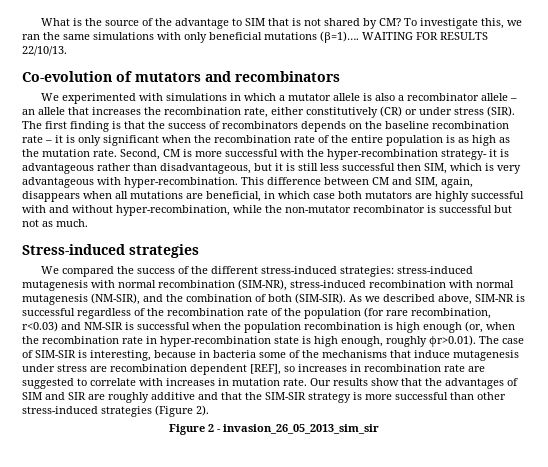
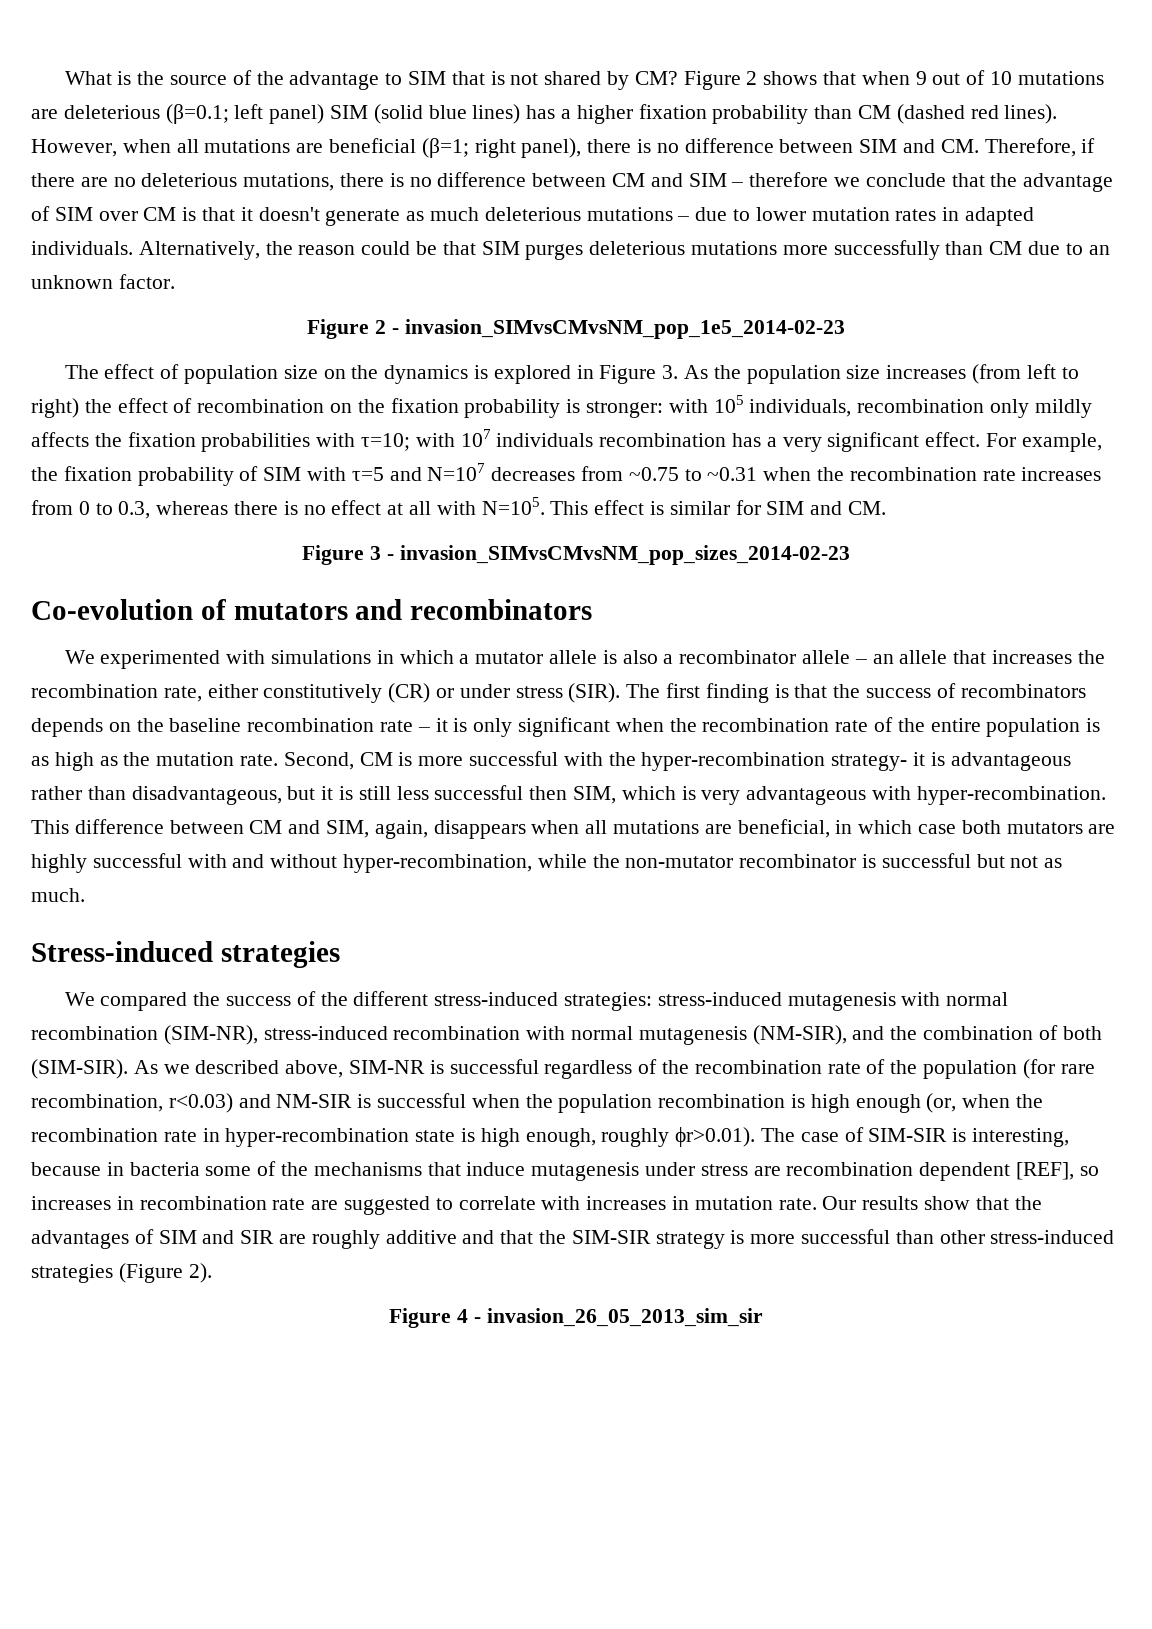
- To investigate this, we ran the same simulations with only beneficial mutations (β=1)…. WAITING FOR RESULTS 22/10/13.
+ Figure 2 shows that when 9 out of 10 mutations are deleterious (β=0.1; left panel) SIM (solid blue lines) has a higher fixation probability than CM (dashed red lines). However, when all mutations are beneficial (β=1; right panel), there is no difference between SIM and CM. Therefore, if there are no deleterious mutations, there is no difference between CM and SIM – therefore we conclude that the advantage of SIM over CM is that it doesn't generate as much deleterious mutations – due to lower mutation rates in adapted individuals. Alternatively, the reason could be that SIM purges deleterious mutations more successfully than CM due to an unknown factor.
+ Figure 2 - invasion_SIMvsCMvsNM_pop_1e5_2014-02-23
+ The effect of population size on the dynamics is explored in Figure 3. As the population size increases (from left to right) the effect of recombination on the fixation probability is stronger: with 105 individuals, recombination only mildly affects the fixation probabilities with τ=10; with 107 individuals recombination has a very significant effect. For example, the fixation probability of SIM with τ=5 and N=107 decreases from ~0.75 to ~0.31 when the recombination rate increases from 0 to 0.3, whereas there is no effect at all with N=105. This effect is similar for SIM and CM.
+ Figure 3 - invasion_SIMvsCMvsNM_pop_sizes_2014-02-23
- Figure 2 - invasion_26_05_2013_sim_sir
+ Figure 4 - invasion_26_05_2013_sim_sir

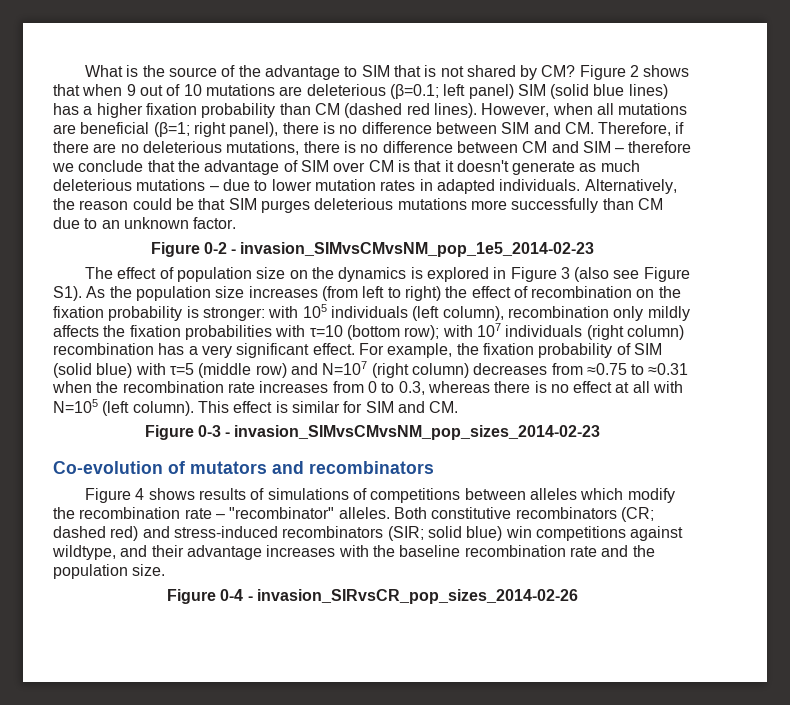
- Figure 2 - invasion_SIMvsCMvsNM_pop_1e5_2014-02-23
+ Figure 0-2 - invasion_SIMvsCMvsNM_pop_1e5_2014-02-23
- The effect of population size on the dynamics is explored in Figure 3. As the population size increases (from left to right) the effect of recombination on the fixation probability is stronger: with 105 individuals, recombination only mildly affects the fixation probabilities with τ=10; with 107 individuals recombination has a very significant effect.
+ The effect of population size on the dynamics is explored in Figure 3 (also see Figure S1). As the population size increases (from left to right) the effect of recombination on the fixation probability is stronger: with 105 individuals (left column), recombination only mildly affects the fixation probabilities with τ=10 (bottom row); with 107 individuals (right column) recombination has a very significant effect.
- For example, the fixation probability of SIM with τ=5 and N=107 decreases from ~0.75 to ~0.31 when the recombination rate increases from 0 to 0.3, whereas there is no effect at all with N=105.
+ For example, the fixation probability of SIM (solid blue) with τ=5 (middle row) and N=107 (right column) decreases from ≈0.75 to ≈0.31 when the recombination rate increases from 0 to 0.3, whereas there is no effect at all with N=105 (left column).
- Figure 3 - invasion_SIMvsCMvsNM_pop_sizes_2014-02-23
+ Figure 0-3 - invasion_SIMvsCMvsNM_pop_sizes_2014-02-23
- We experimented with simulations in which a mutator allele is also a recombinator allele – an allele that increases the recombination rate, either constitutively (CR) or under stress (SIR). The first finding is that the success of recombinators depends on the baseline recombination rate – it is only significant when the recombination rate of the entire population is as high as the mutation rate. Second, CM is more successful with the hyper-recombination strategy- it is advantageous rather than disadvantageous, but it is still less successful then SIM, which is very advantageous with hyper-recombination. This difference between CM and SIM, again, disappears when all mutations are beneficial, in which case both mutators are highly successful with and without hyper-recombination, while the non-mutator recombinator is successful but not as much.
- Stress-induced strategies
- We compared the success of the different stress-induced strategies: stress-induced mutagenesis with normal recombination (SIM-NR), stress-induced recombination with normal mutagenesis (NM-SIR), and the combination of both (SIM-SIR). As we described above, SIM-NR is successful regardless of the recombination rate of the population (for rare recombination, r<0.03) and NM-SIR is successful when the population recombination is high enough (or, when the recombination rate in hyper-recombination state is high enough, roughly ϕr>0.01). The case of SIM-SIR is interesting, because in bacteria some of the mechanisms that induce mutagenesis under stress are recombination dependent [REF], so increases in recombination rate are suggested to correlate with increases in mutation rate. Our results show that the advantages of SIM and SIR are roughly additive and that the SIM-SIR strategy is more successful than other stress-induced strategies (Figure 2).
- Figure 4 - invasion_26_05_2013_sim_sir
+ Figure 4 shows results of simulations of competitions between alleles which modify the recombination rate – "recombinator" alleles. Both constitutive recombinators (CR; dashed red) and stress-induced recombinators (SIR; solid blue) win competitions against wildtype, and their advantage increases with the baseline recombination rate and the population size.
+ Figure 0-4 - invasion_SIRvsCR_pop_sizes_2014-02-26

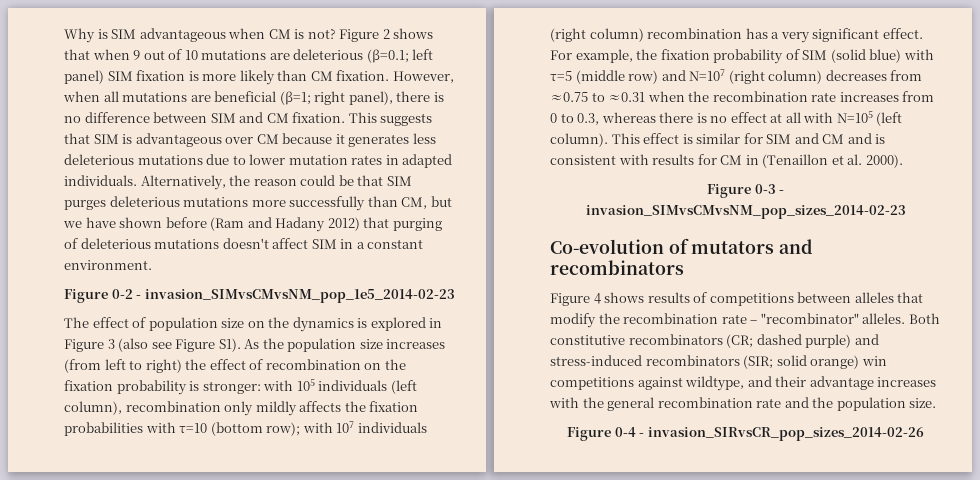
- What is the source of the advantage to SIM that is not shared by CM?
+ Why is SIM advantageous when CM is not?
- Figure 2 shows that when 9 out of 10 mutations are deleterious (β=0.1; left panel) SIM (solid blue lines) has a higher fixation probability than CM (dashed red lines).
+ Figure 2 shows that when 9 out of 10 mutations are deleterious (β=0.1; left panel) SIM fixation is more likely than CM fixation.
- However, when all mutations are beneficial (β=1; right panel), there is no difference between SIM and CM. Therefore, if there are no deleterious mutations, there is no difference between CM and SIM – therefore we conclude that the advantage of SIM over CM is that it doesn't generate as much deleterious mutations – due to lower mutation rates in adapted individuals.
+ However, when all mutations are beneficial (β=1; right panel), there is no difference between SIM and CM fixation. This suggests that SIM is advantageous over CM because it generates less deleterious mutations due to lower mutation rates in adapted individuals.
- Alternatively, the reason could be that SIM purges deleterious mutations more successfully than CM due to an unknown factor.
+ Alternatively, the reason could be that SIM purges deleterious mutations more successfully than CM, but we have shown before (Ram and Hadany 2012) that purging of deleterious mutations doesn't affect SIM in a constant environment.
- This effect is similar for SIM and CM.
+ This effect is similar for SIM and CM and is consistent with results for CM in (Tenaillon et al. 2000).
- Figure 4 shows results of simulations of competitions between alleles which modify the recombination rate – "recombinator" alleles.
+ Figure 4 shows results of competitions between alleles that modify the recombination rate – "recombinator" alleles.
- Both constitutive recombinators (CR; dashed red) and stress-induced recombinators (SIR; solid blue) win competitions against wildtype, and their advantage increases with the baseline recombination rate and the population size.
+ Both constitutive recombinators (CR; dashed purple) and stress-induced recombinators (SIR; solid orange) win competitions against wildtype, and their advantage increases with the general recombination rate and the population size.

